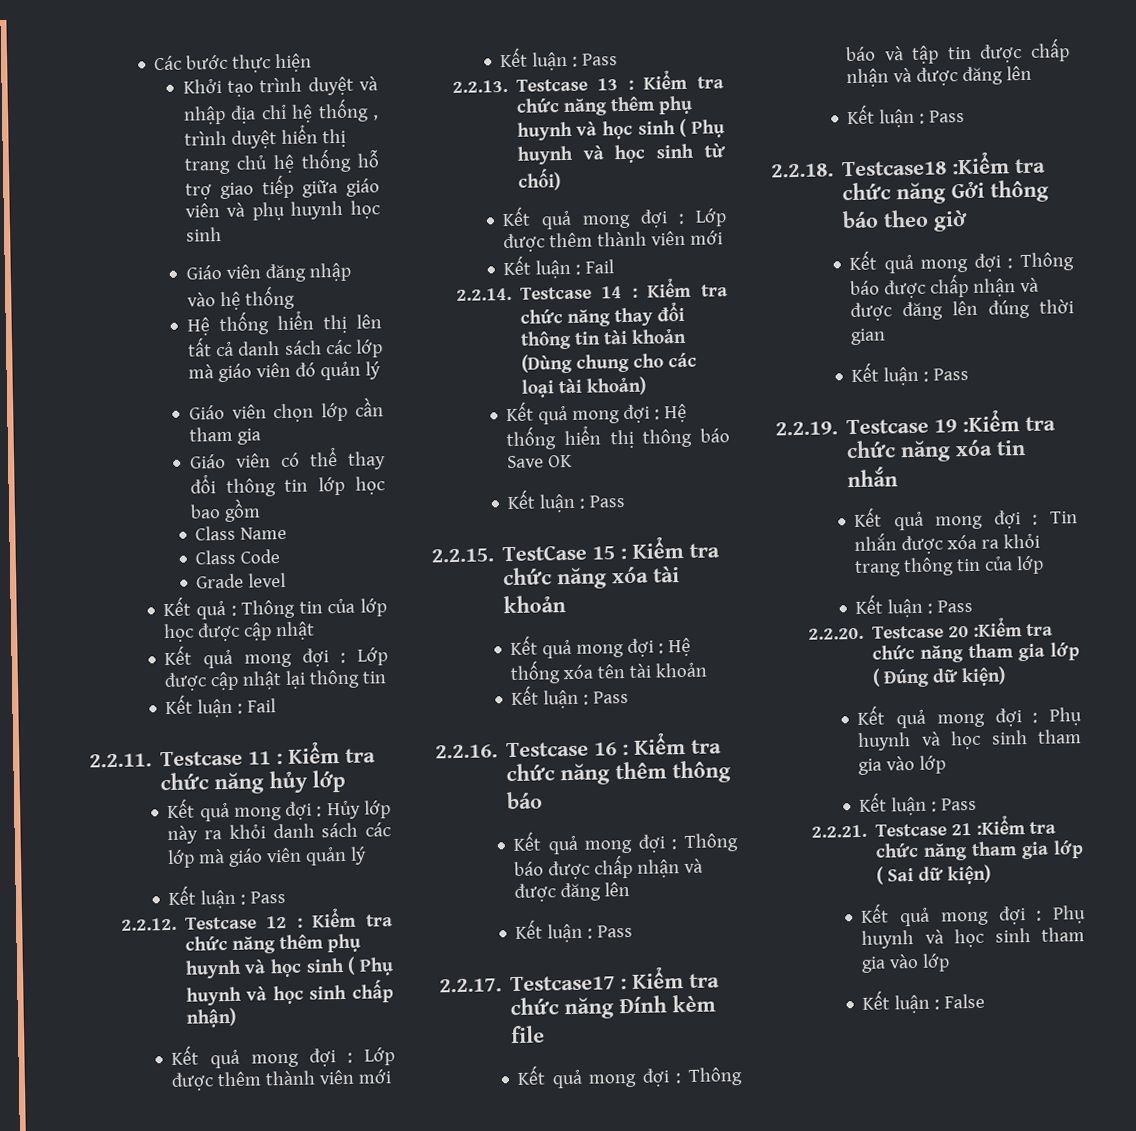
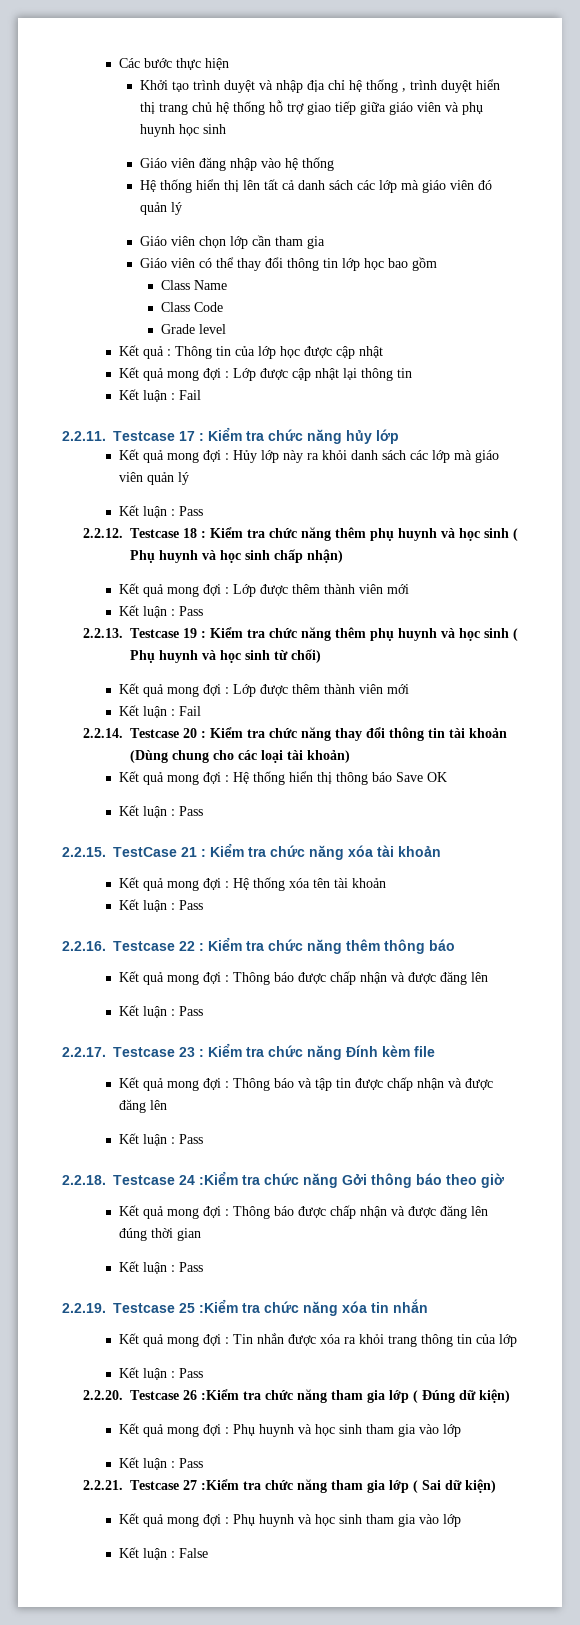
- 2.2.11. Testcase 11 : Kiểm tra chức năng hủy lớp
+ 2.2.11. Testcase 17 : Kiểm tra chức năng hủy lớp
- 2.2.12. Testcase 12 : Kiểm tra chức năng thêm phụ huynh và học sinh ( Phụ huynh và học sinh chấp nhận)
+ 2.2.12. Testcase 18 : Kiểm tra chức năng thêm phụ huynh và học sinh ( Phụ huynh và học sinh chấp nhận)
- 2.2.13. Testcase 13 : Kiểm tra chức năng thêm phụ huynh và học sinh ( Phụ huynh và học sinh từ chối)
+ 2.2.13. Testcase 19 : Kiểm tra chức năng thêm phụ huynh và học sinh ( Phụ huynh và học sinh từ chối)
- 2.2.14. Testcase 14 : Kiểm tra chức năng thay đổi thông tin tài khoản (Dùng chung cho các loại tài khoản)
+ 2.2.14. Testcase 20 : Kiểm tra chức năng thay đổi thông tin tài khoản (Dùng chung cho các loại tài khoản)
- 2.2.15. TestCase 15 : Kiểm tra chức năng xóa tài khoản
+ 2.2.15. TestCase 21 : Kiểm tra chức năng xóa tài khoản
- 2.2.16. Testcase 16 : Kiểm tra chức năng thêm thông báo
+ 2.2.16. Testcase 22 : Kiểm tra chức năng thêm thông báo
- 2.2.17. Testcase17 : Kiểm tra chức năng Đính kèm file
+ 2.2.17. Testcase 23 : Kiểm tra chức năng Đính kèm file
- 2.2.18. Testcase18 :Kiểm tra chức năng Gởi thông báo theo giờ
+ 2.2.18. Testcase 24 :Kiểm tra chức năng Gởi thông báo theo giờ
- 2.2.19. Testcase 19 :Kiểm tra chức năng xóa tin nhắn
+ 2.2.19. Testcase 25 :Kiểm tra chức năng xóa tin nhắn
- 2.2.20. Testcase 20 :Kiểm tra chức năng tham gia lớp ( Đúng dữ kiện)
+ 2.2.20. Testcase 26 :Kiểm tra chức năng tham gia lớp ( Đúng dữ kiện)
- 2.2.21. Testcase 21 :Kiểm tra chức năng tham gia lớp ( Sai dữ kiện)
+ 2.2.21. Testcase 27 :Kiểm tra chức năng tham gia lớp ( Sai dữ kiện)

